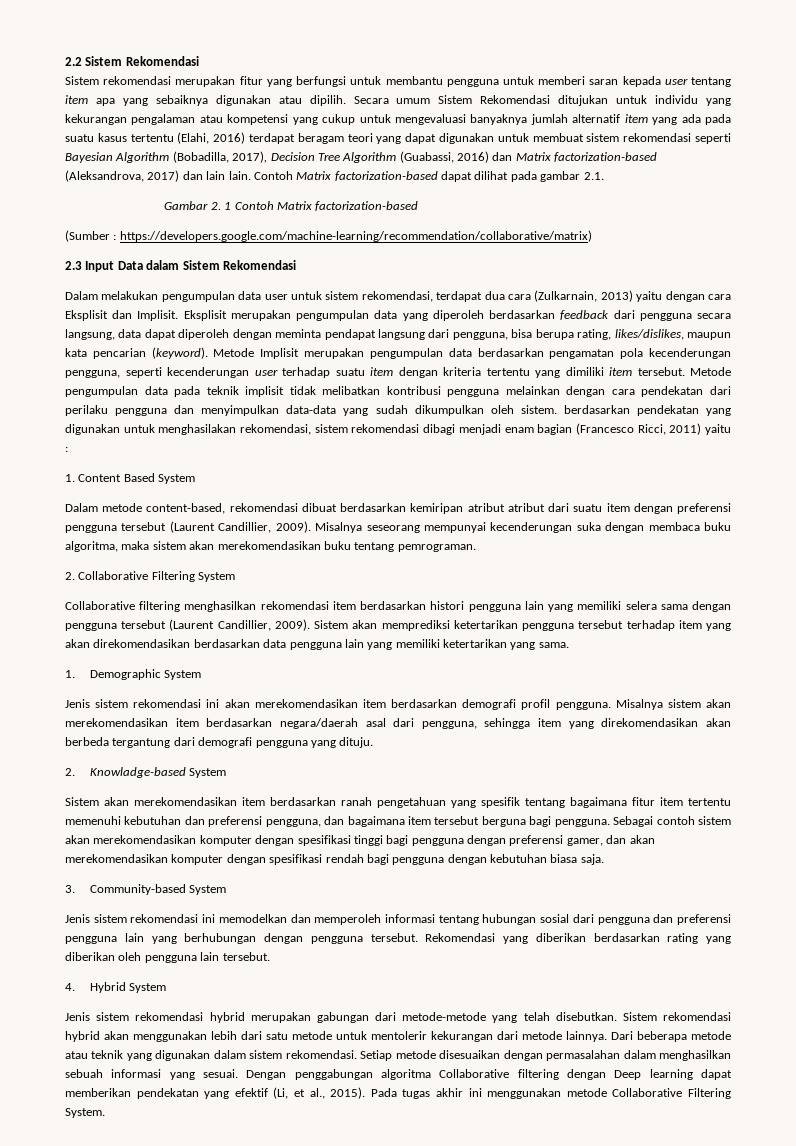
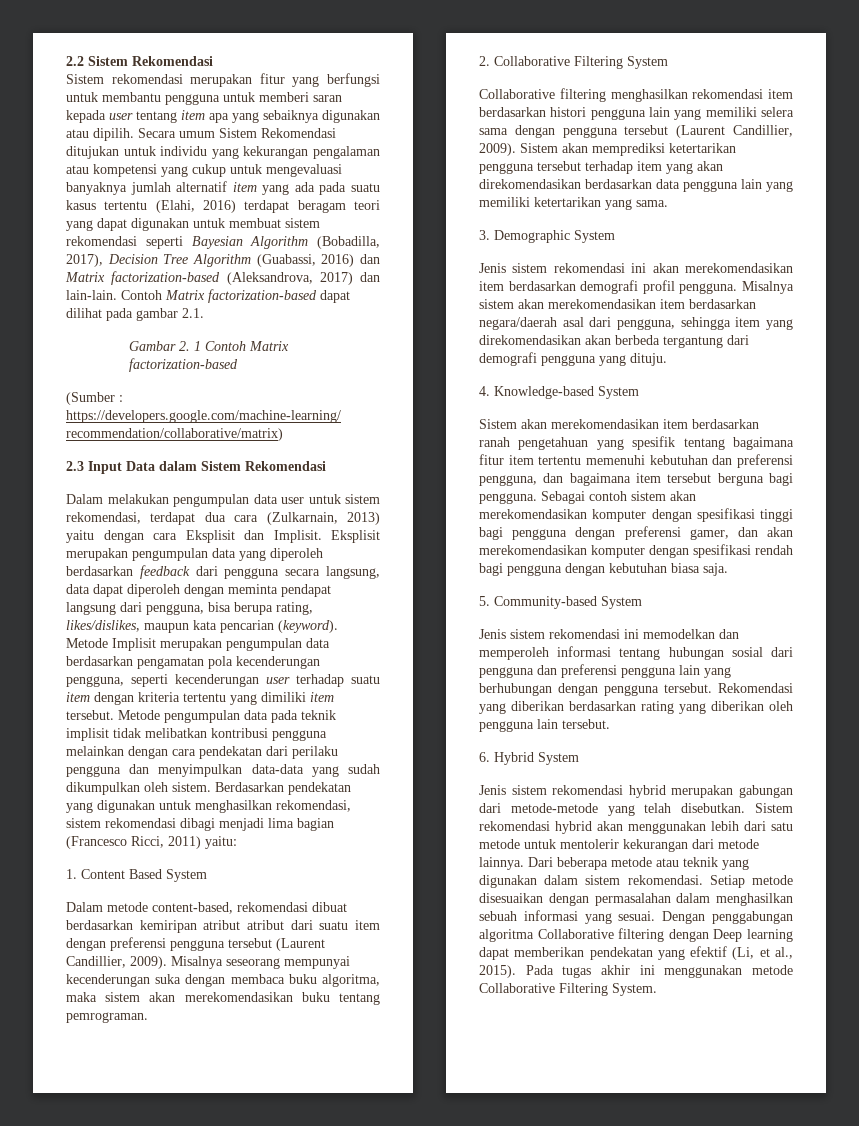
- Secara umum Sistem Rekomendasi ditujukan untuk individu yang kekurangan pengalaman atau kompetensi yang cukup untuk mengevaluasi banyaknya jumlah alternatif item yang ada pada suatu kasus tertentu (Elahi, 2016) terdapat beragam teori yang dapat digunakan untuk membuat sistem rekomendasi seperti Bayesian Algorithm (Bobadilla, 2017), Decision Tree Algorithm (Guabassi, 2016) dan Matrix factorization-based (Aleksandrova, 2017) dan lain lain.
+ Secara umum Sistem Rekomendasi ditujukan untuk individu yang kekurangan pengalaman atau kompetensi yang cukup untuk mengevaluasi banyaknya jumlah alternatif item yang ada pada suatu kasus tertentu (Elahi, 2016) terdapat beragam teori yang dapat digunakan untuk membuat sistem rekomendasi seperti Bayesian Algorithm (Bobadilla, 2017), Decision Tree Algorithm (Guabassi, 2016) dan Matrix factorization-based (Aleksandrova, 2017) dan lain-lain.
- Metode pengumpulan data pada teknik implisit tidak melibatkan kontribusi pengguna melainkan dengan cara pendekatan dari perilaku pengguna dan menyimpulkan data-data yang sudah dikumpulkan oleh sistem. berdasarkan pendekatan yang digunakan untuk menghasilakan rekomendasi, sistem rekomendasi dibagi menjadi enam bagian (Francesco Ricci, 2011) yaitu :
+ Metode pengumpulan data pada teknik implisit tidak melibatkan kontribusi pengguna melainkan dengan cara pendekatan dari perilaku pengguna dan menyimpulkan data-data yang sudah dikumpulkan oleh sistem. Berdasarkan pendekatan yang digunakan untuk menghasilkan rekomendasi, sistem rekomendasi dibagi menjadi lima bagian (Francesco Ricci, 2011) yaitu:
- 1. Demographic System
+ 3. Demographic System
- 2. Knowladge-based System
+ 4. Knowledge-based System
- 3. Community-based System
+ 5. Community-based System
- 4. Hybrid System
+ 6. Hybrid System

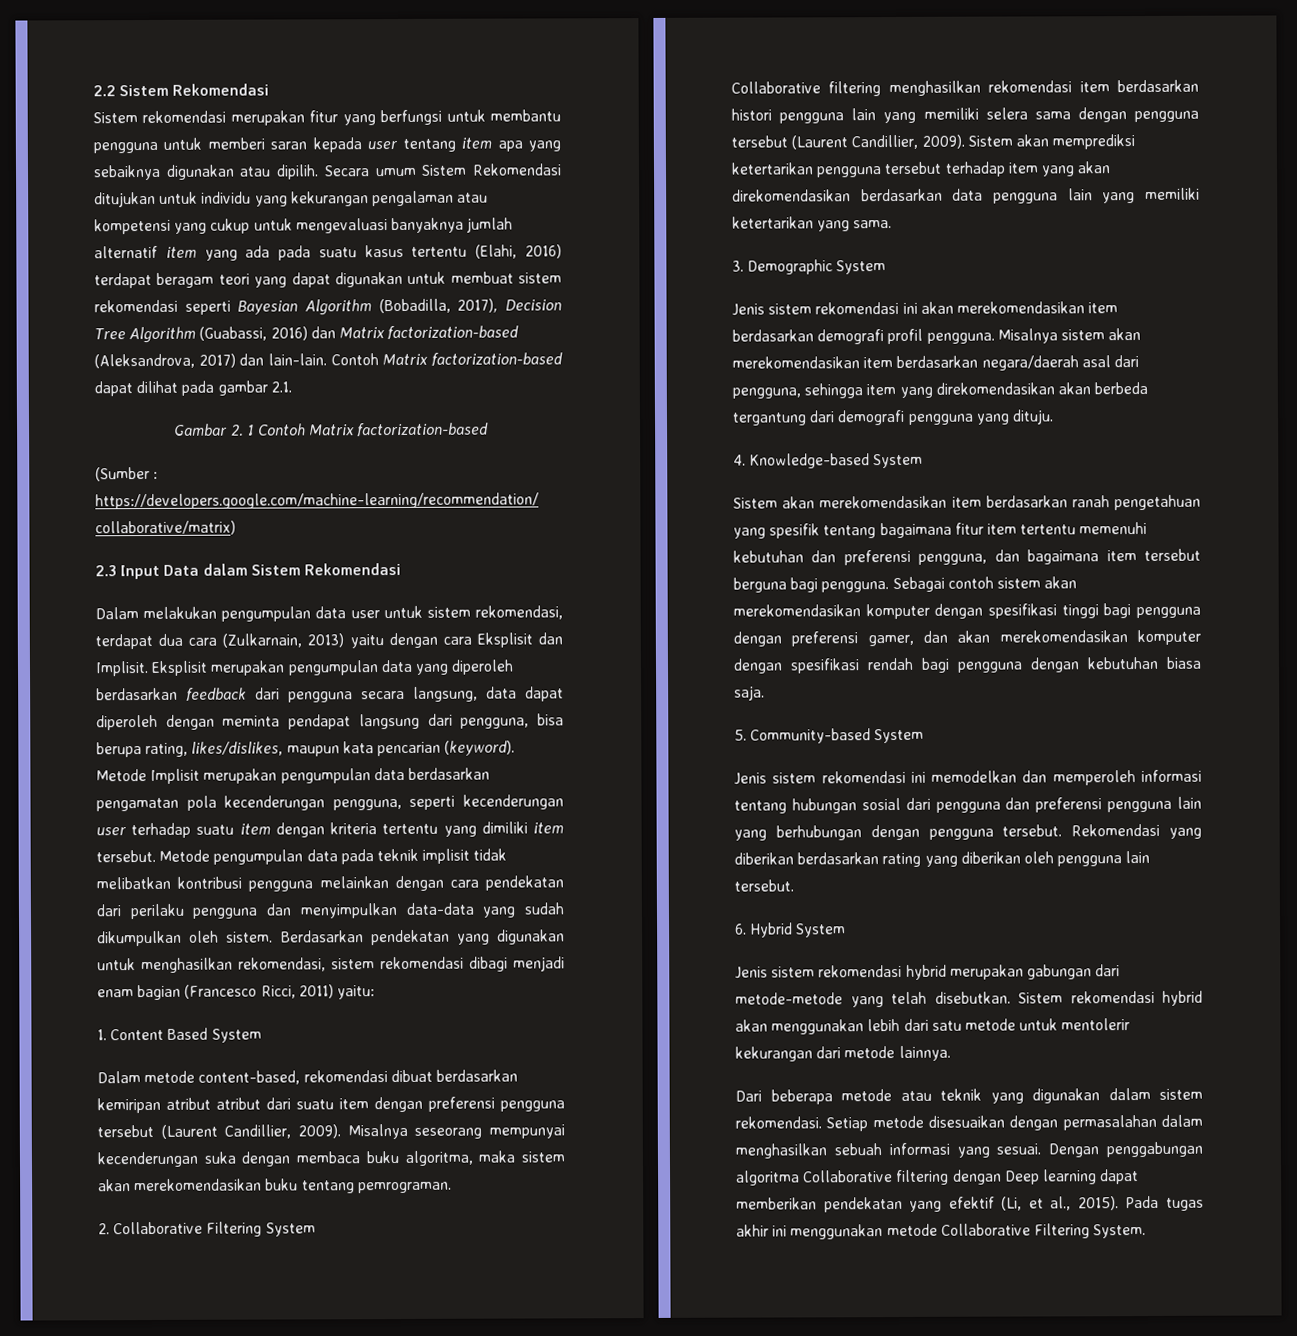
- Berdasarkan pendekatan yang digunakan untuk menghasilkan rekomendasi, sistem rekomendasi dibagi menjadi lima bagian (Francesco Ricci, 2011) yaitu:
+ Berdasarkan pendekatan yang digunakan untuk menghasilkan rekomendasi, sistem rekomendasi dibagi menjadi enam bagian (Francesco Ricci, 2011) yaitu:
- Sistem rekomendasi hybrid akan menggunakan lebih dari satu metode untuk mentolerir kekurangan dari metode lainnya. Dari beberapa metode atau teknik yang digunakan dalam sistem rekomendasi.
+ Sistem rekomendasi hybrid akan menggunakan lebih dari satu metode untuk mentolerir kekurangan dari metode lainnya.
+ Dari beberapa metode atau teknik yang digunakan dalam sistem rekomendasi.

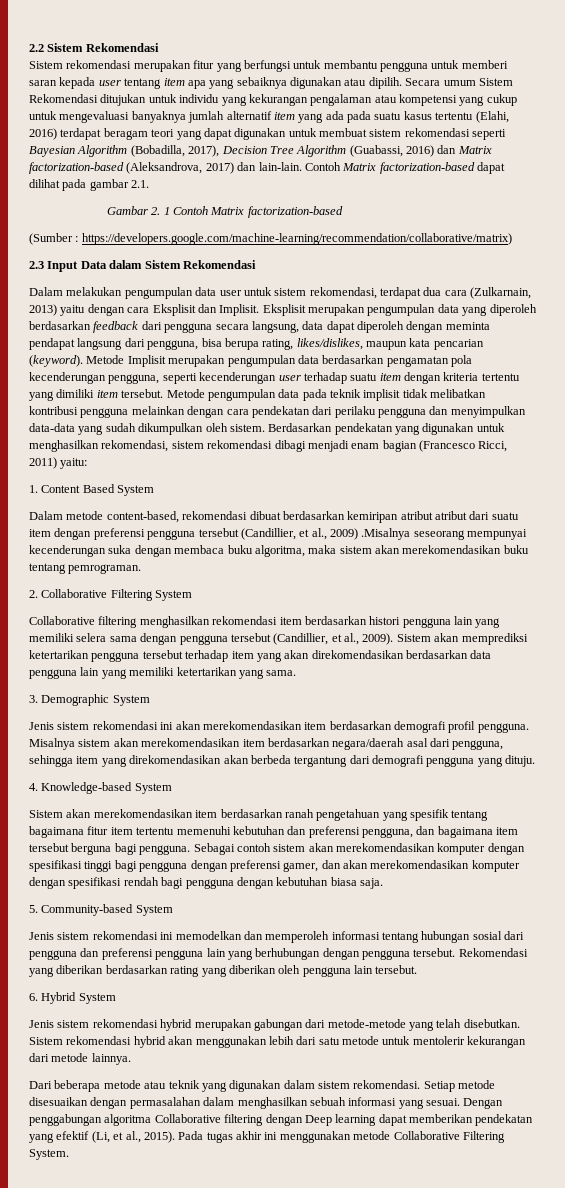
- Dalam metode content-based, rekomendasi dibuat berdasarkan kemiripan atribut atribut dari suatu item dengan preferensi pengguna tersebut (Laurent Candillier, 2009). Misalnya seseorang mempunyai kecenderungan suka dengan membaca buku algoritma, maka sistem akan merekomendasikan buku tentang pemrograman.
+ Dalam metode content-based, rekomendasi dibuat berdasarkan kemiripan atribut atribut dari suatu item dengan preferensi pengguna tersebut (Candillier, et al., 2009) .Misalnya seseorang mempunyai kecenderungan suka dengan membaca buku algoritma, maka sistem akan merekomendasikan buku tentang pemrograman.
- Collaborative filtering menghasilkan rekomendasi item berdasarkan histori pengguna lain yang memiliki selera sama dengan pengguna tersebut (Laurent Candillier, 2009).
+ Collaborative filtering menghasilkan rekomendasi item berdasarkan histori pengguna lain yang memiliki selera sama dengan pengguna tersebut (Candillier, et al., 2009).

